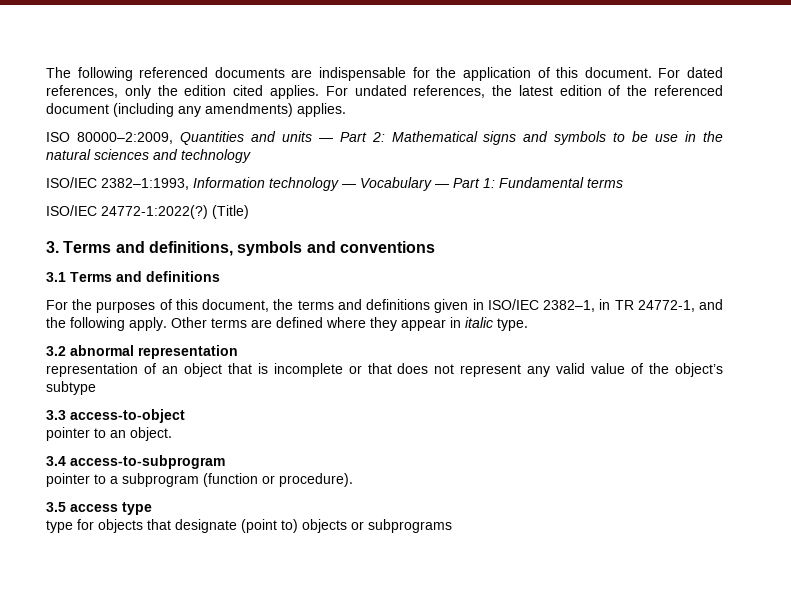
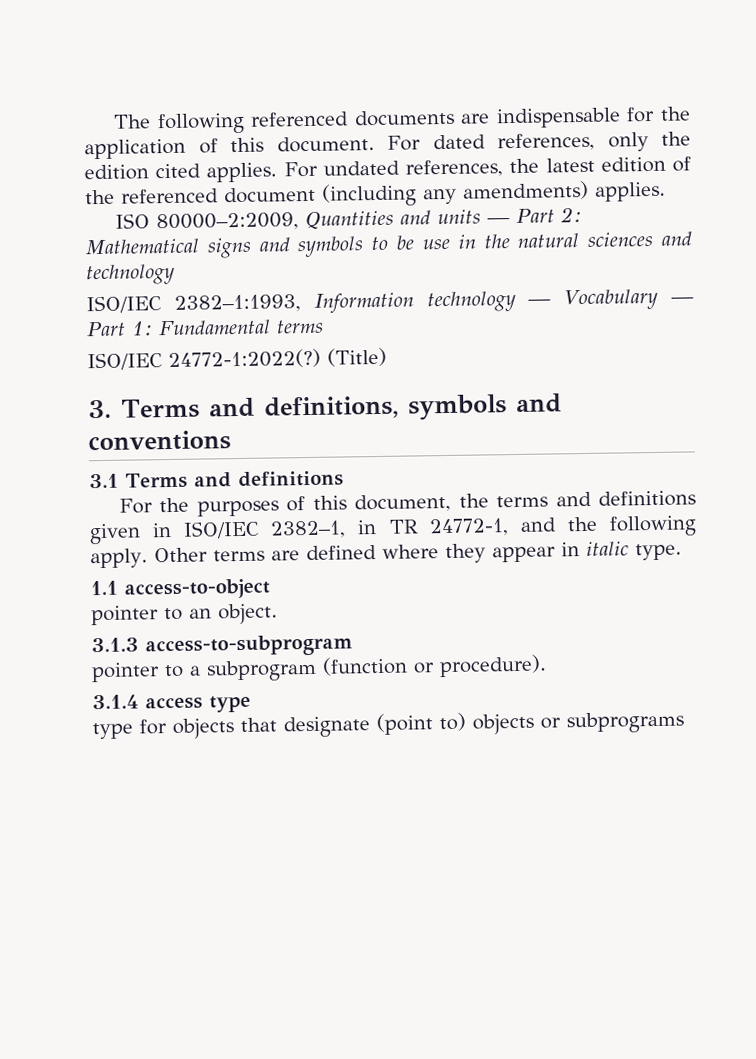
- 3.2 abnormal representation
- representation of an object that is incomplete or that does not represent any valid value of the object’s subtype
- 3.3 access-to-object
+ 1.1 access-to-object
- 3.4 access-to-subprogram
+ 3.1.3 access-to-subprogram
- 3.5 access type
+ 3.1.4 access type

